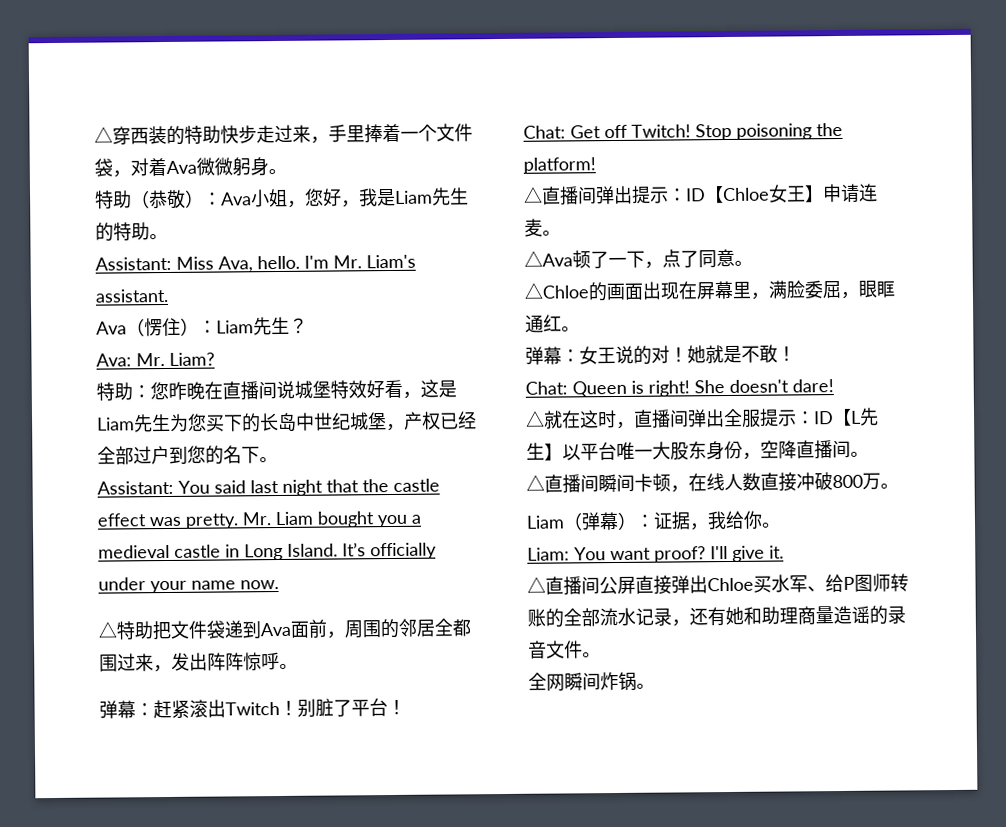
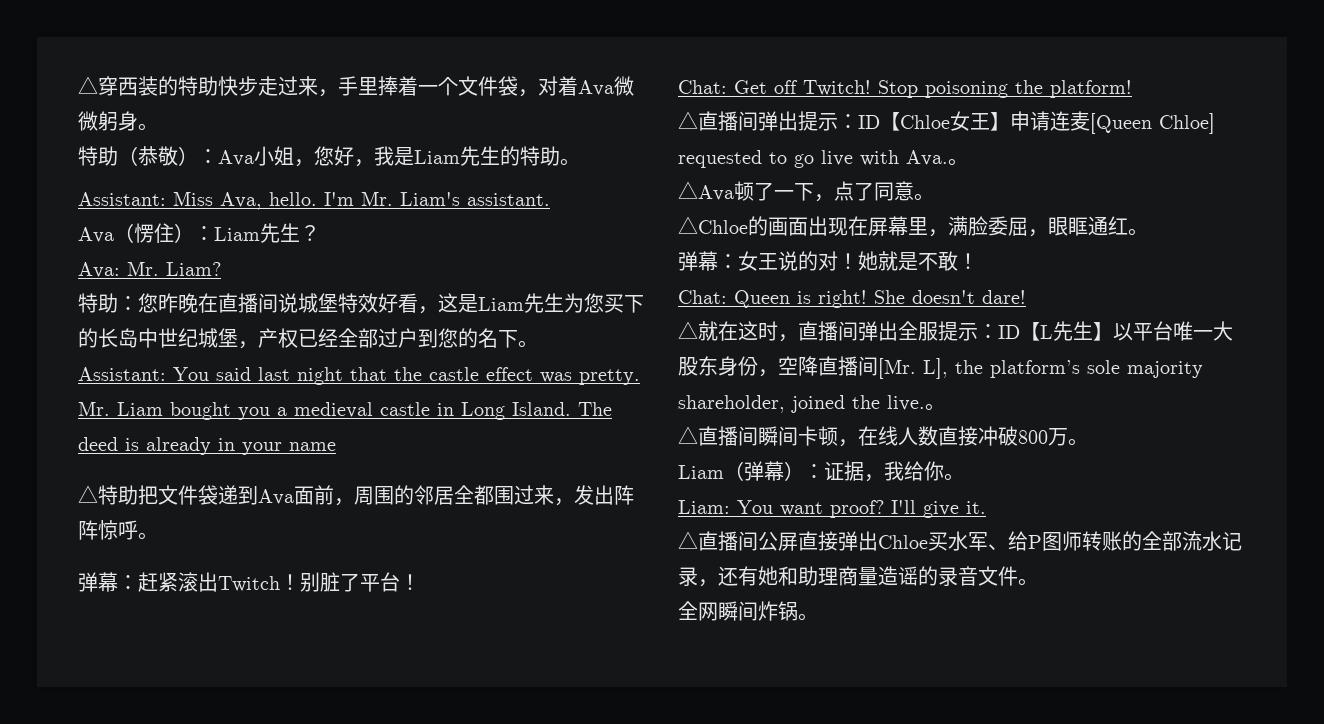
- It’s officially under your name now.
+ The deed is already in your name
- △直播间弹出提示：ID【Chloe女王】申请连麦。
+ △直播间弹出提示：ID【Chloe女王】申请连麦[Queen Chloe] requested to go live with Ava.。
- △就在这时，直播间弹出全服提示：ID【L先生】以平台唯一大股东身份，空降直播间。
+ △就在这时，直播间弹出全服提示：ID【L先生】以平台唯一大股东身份，空降直播间[Mr. L], the platform’s sole majority shareholder, joined the live.。

